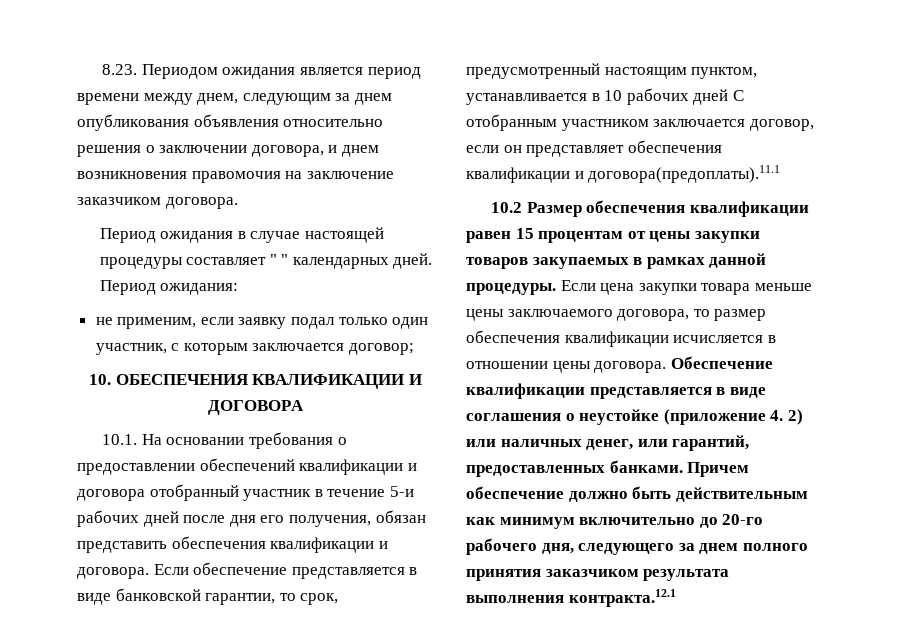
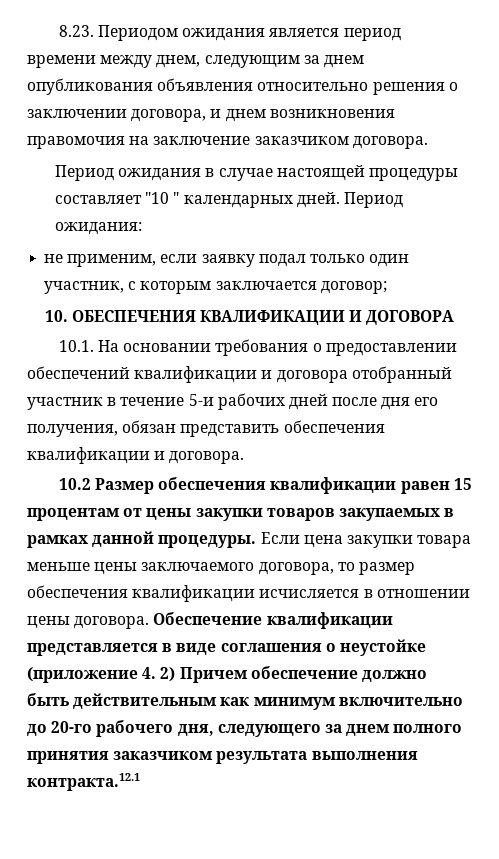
- Период ожидания в случае настоящей процедуры составляет " " календарных дней.
+ Период ожидания в случае настоящей процедуры составляет "10 " календарных дней.
- Если обеспечение представляется в виде банковской гарантии, то срок, предусмотренный настоящим пунктом, устанавливается в 10 рабочих дней С отобранным участником заключается договор, если он представляет обеспечения квалификации и договора(предоплаты).11.1
- Обеспечение квалификации представляется в виде соглашения о неустойке (приложение 4. 2) или наличных денег, или гарантий, предоставленных банками. Причем обеспечение должно быть действительным как минимум включительно до 20-го рабочего дня, следующего за днем полного принятия заказчиком результата выполнения контракта.12.1
+ Обеспечение квалификации представляется в виде соглашения о неустойке (приложение 4. 2) Причем обеспечение должно быть действительным как минимум включительно до 20-го рабочего дня, следующего за днем полного принятия заказчиком результата выполнения контракта.12.1

